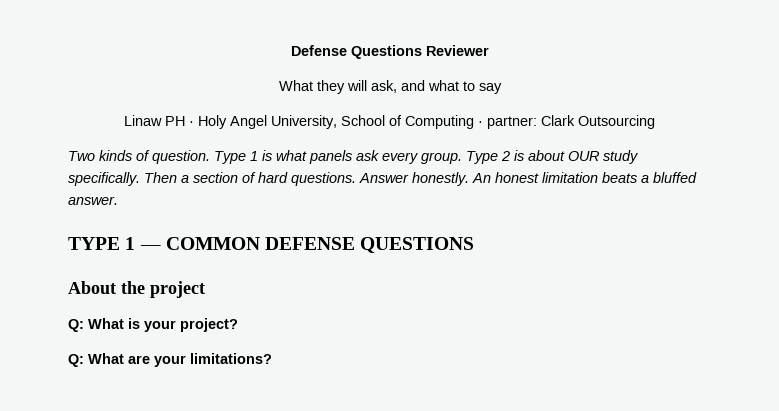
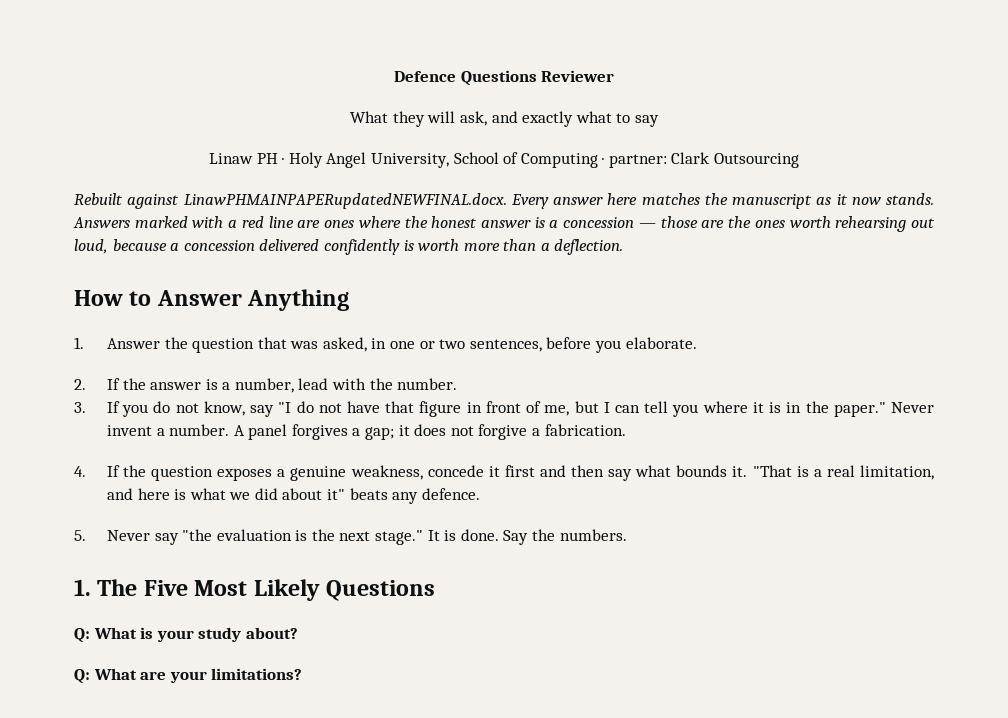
- Defense Questions Reviewer
+ Defence Questions Reviewer
- What they will ask, and what to say
+ What they will ask, and exactly what to say
- Two kinds of question. Type 1 is what panels ask every group. Type 2 is about OUR study specifically. Then a section of hard questions. Answer honestly. An honest limitation beats a bluffed answer.
- TYPE 1 — COMMON DEFENSE QUESTIONS
- About the project
+ Rebuilt against LinawPHMAINPAPERupdatedNEWFINAL.docx. Every answer here matches the manuscript as it now stands. Answers marked with a red line are ones where the honest answer is a concession — those are the ones worth rehearsing out loud, because a concession delivered confidently is worth more than a deflection.
+ How to Answer Anything
+ 1. Answer the question that was asked, in one or two sentences, before you elaborate.
+ 2. If the answer is a number, lead with the number.
+ 3. If you do not know, say "I do not have that figure in front of me, but I can tell you where it is in the paper." Never invent a number. A panel forgives a gap; it does not forgive a fabrication.
+ 4. If the question exposes a genuine weakness, concede it first and then say what bounds it. "That is a real limitation, and here is what we did about it" beats any defence.
+ 5. Never say "the evaluation is the next stage." It is done. Say the numbers.
+ 1. The Five Most Likely Questions
- Q: What is your project?
+ Q: What is your study about?

